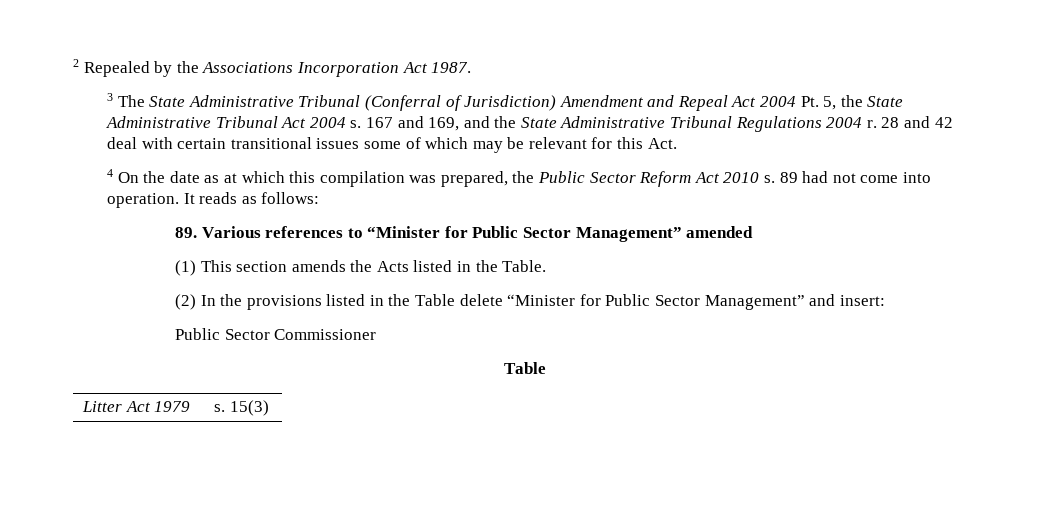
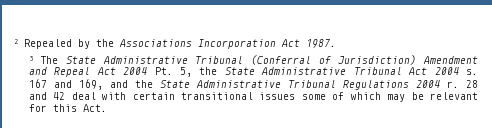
- 4 On the date as at which this compilation was prepared, the Public Sector Reform Act 2010 s. 89 had not come into operation. It reads as follows:
- 89. Various references to “Minister for Public Sector Management” amended
- (1) This section amends the Acts listed in the Table.
- (2) In the provisions listed in the Table delete “Minister for Public Sector Management” and insert:
- Public Sector Commissioner
- Table
- Litter Act 1979 | s. 15(3)

